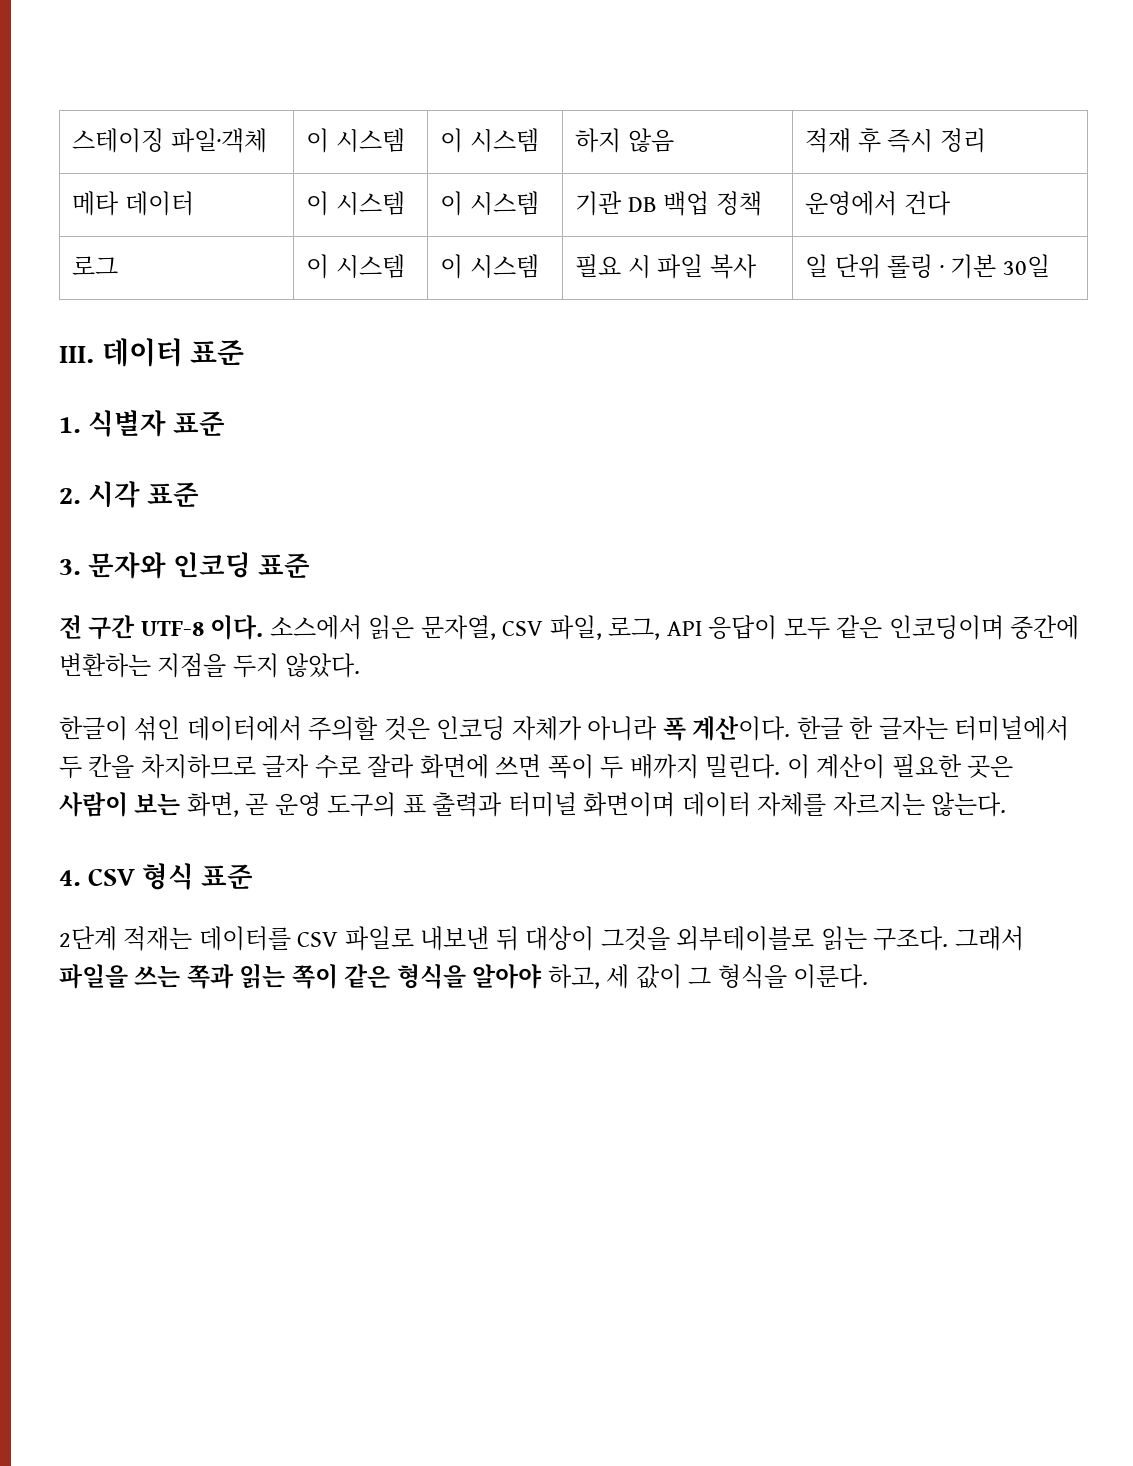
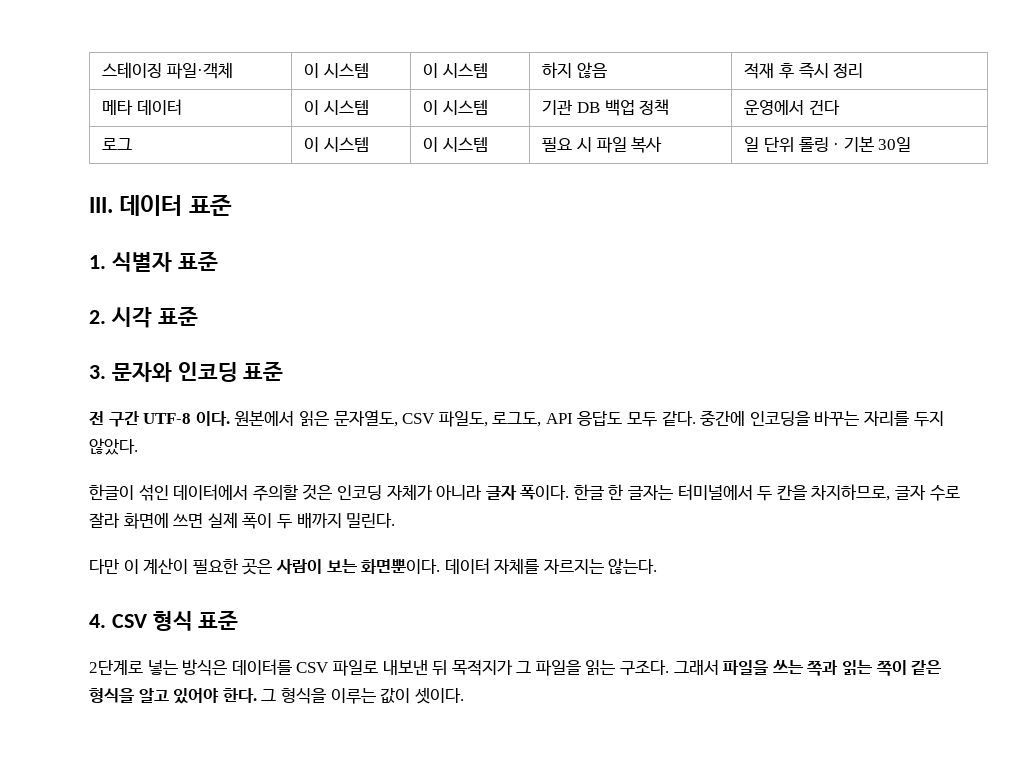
- 소스에서 읽은 문자열, CSV 파일, 로그, API 응답이 모두 같은 인코딩이며 중간에 변환하는 지점을 두지 않았다.
+ 원본에서 읽은 문자열도, CSV 파일도, 로그도, API 응답도 모두 같다. 중간에 인코딩을 바꾸는 자리를 두지 않았다.
- 한글이 섞인 데이터에서 주의할 것은 인코딩 자체가 아니라 폭 계산이다.
+ 한글이 섞인 데이터에서 주의할 것은 인코딩 자체가 아니라 글자 폭이다.
- 한글 한 글자는 터미널에서 두 칸을 차지하므로 글자 수로 잘라 화면에 쓰면 폭이 두 배까지 밀린다. 이 계산이 필요한 곳은 사람이 보는 화면, 곧 운영 도구의 표 출력과 터미널 화면이며 데이터 자체를 자르지는 않는다.
+ 한글 한 글자는 터미널에서 두 칸을 차지하므로, 글자 수로 잘라 화면에 쓰면 실제 폭이 두 배까지 밀린다.
+ 다만 이 계산이 필요한 곳은 사람이 보는 화면뿐이다. 데이터 자체를 자르지는 않는다.
- 2단계 적재는 데이터를 CSV 파일로 내보낸 뒤 대상이 그것을 외부테이블로 읽는 구조다.
+ 2단계로 넣는 방식은 데이터를 CSV 파일로 내보낸 뒤 목적지가 그 파일을 읽는 구조다.
- 그래서 파일을 쓰는 쪽과 읽는 쪽이 같은 형식을 알아야 하고, 세 값이 그 형식을 이룬다.
+ 그래서 파일을 쓰는 쪽과 읽는 쪽이 같은 형식을 알고 있어야 한다. 그 형식을 이루는 값이 셋이다.

